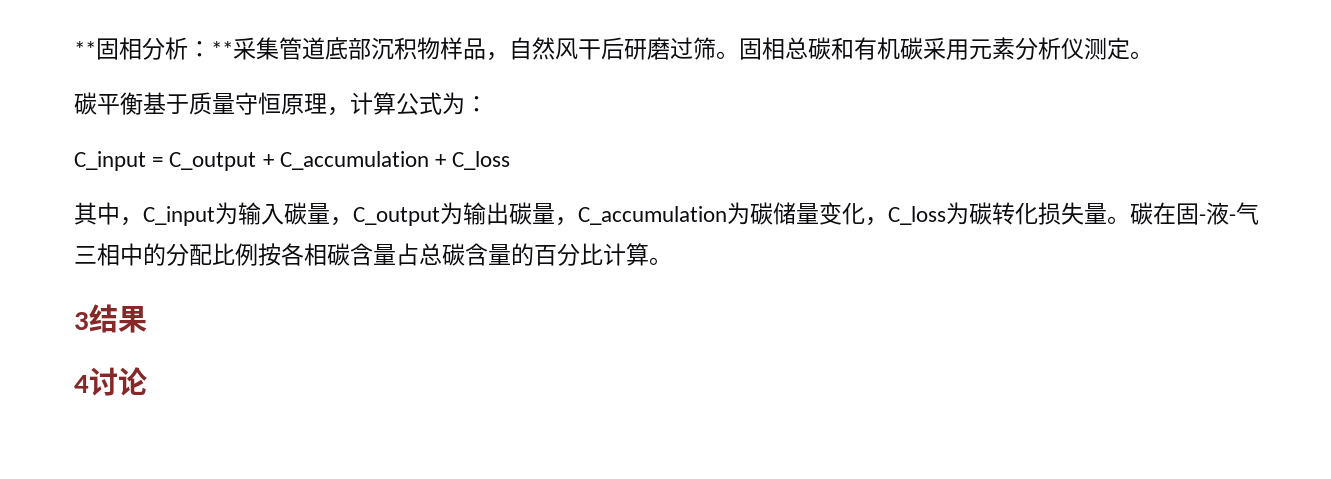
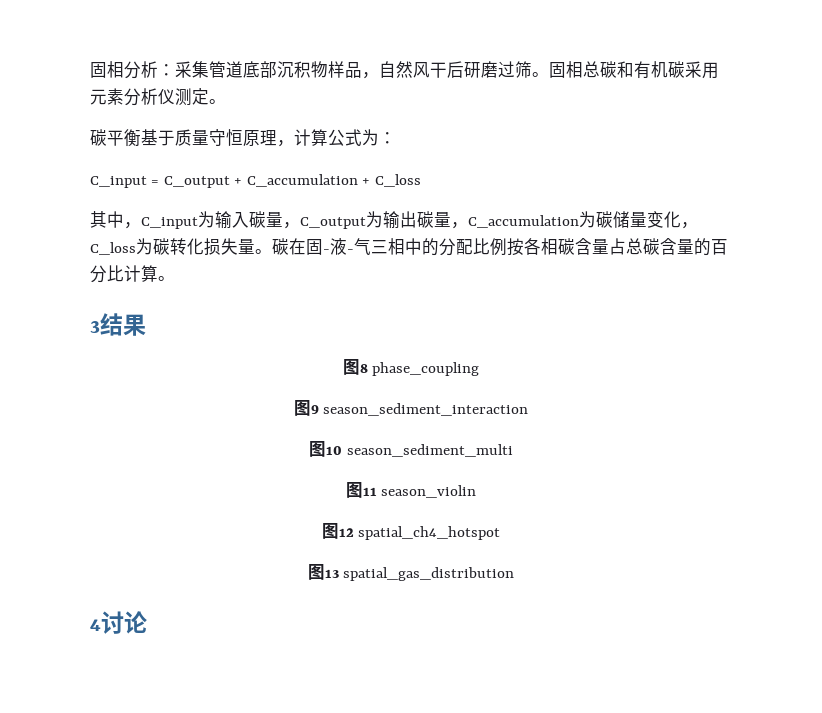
- **固相分析：**采集管道底部沉积物样品，自然风干后研磨过筛。
+ 固相分析：采集管道底部沉积物样品，自然风干后研磨过筛。
+ 图8 phase_coupling
+ 图9 season_sediment_interaction
+ 图10 season_sediment_multi
+ 图11 season_violin
+ 图12 spatial_ch4_hotspot
+ 图13 spatial_gas_distribution

